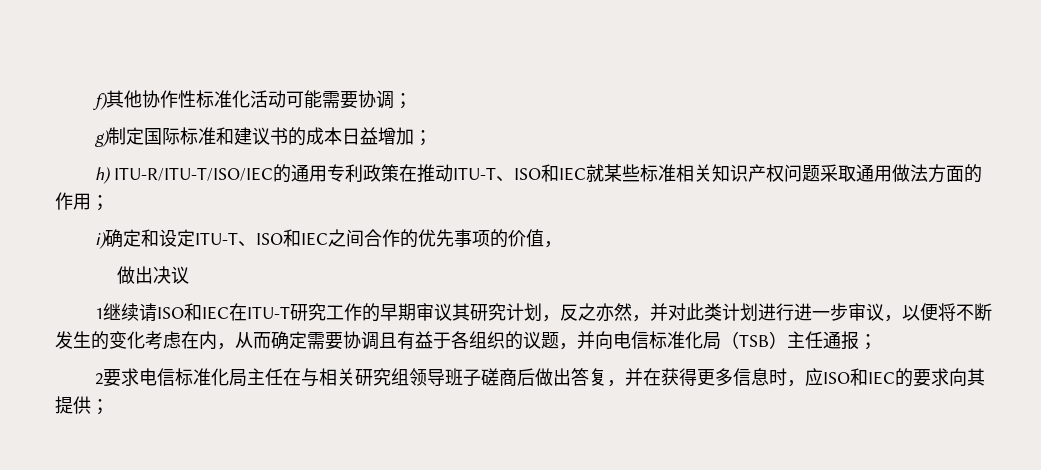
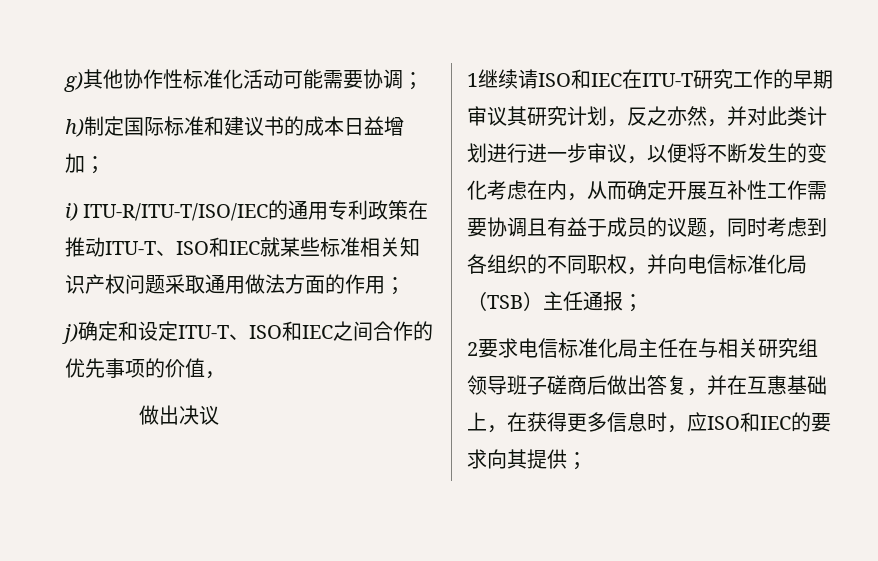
- f)其他协作性标准化活动可能需要协调；
+ g)其他协作性标准化活动可能需要协调；
- g)制定国际标准和建议书的成本日益增加；
+ h)制定国际标准和建议书的成本日益增加；
- h) ITU-R/ITU-T/ISO/IEC的通用专利政策在推动ITU-T、ISO和IEC就某些标准相关知识产权问题采取通用做法方面的作用；
+ i) ITU-R/ITU-T/ISO/IEC的通用专利政策在推动ITU-T、ISO和IEC就某些标准相关知识产权问题采取通用做法方面的作用；
- i)确定和设定ITU-T、ISO和IEC之间合作的优先事项的价值，
+ j)确定和设定ITU-T、ISO和IEC之间合作的优先事项的价值，
- 1继续请ISO和IEC在ITU-T研究工作的早期审议其研究计划，反之亦然，并对此类计划进行进一步审议，以便将不断发生的变化考虑在内，从而确定需要协调且有益于各组织的议题，并向电信标准化局（TSB）主任通报；
+ 1继续请ISO和IEC在ITU-T研究工作的早期审议其研究计划，反之亦然，并对此类计划进行进一步审议，以便将不断发生的变化考虑在内，从而确定开展互补性工作需要协调且有益于成员的议题，同时考虑到各组织的不同职权，并向电信标准化局（TSB）主任通报；
- 2要求电信标准化局主任在与相关研究组领导班子磋商后做出答复，并在获得更多信息时，应ISO和IEC的要求向其提供；
+ 2要求电信标准化局主任在与相关研究组领导班子磋商后做出答复，并在互惠基础上，在获得更多信息时，应ISO和IEC的要求向其提供；

